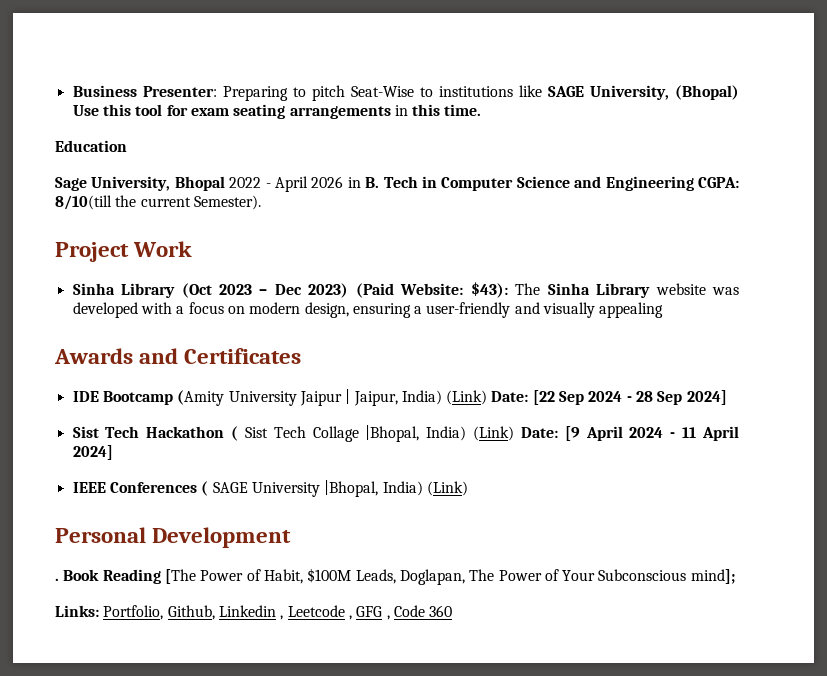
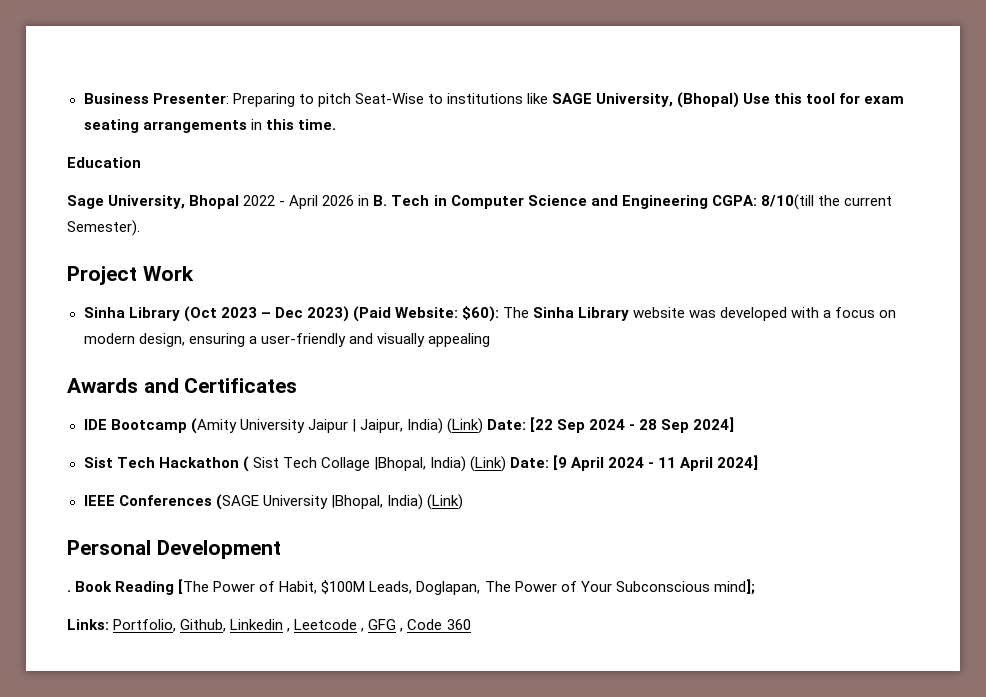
- Sinha Library (Oct 2023 – Dec 2023) (Paid Website: $43): The Sinha Library website was developed with a focus on modern design, ensuring a user-friendly and visually appealing
+ Sinha Library (Oct 2023 – Dec 2023) (Paid Website: $60): The Sinha Library website was developed with a focus on modern design, ensuring a user-friendly and visually appealing
- IEEE Conferences ( SAGE University |Bhopal, India) (Link)
+ IEEE Conferences (SAGE University |Bhopal, India) (Link)

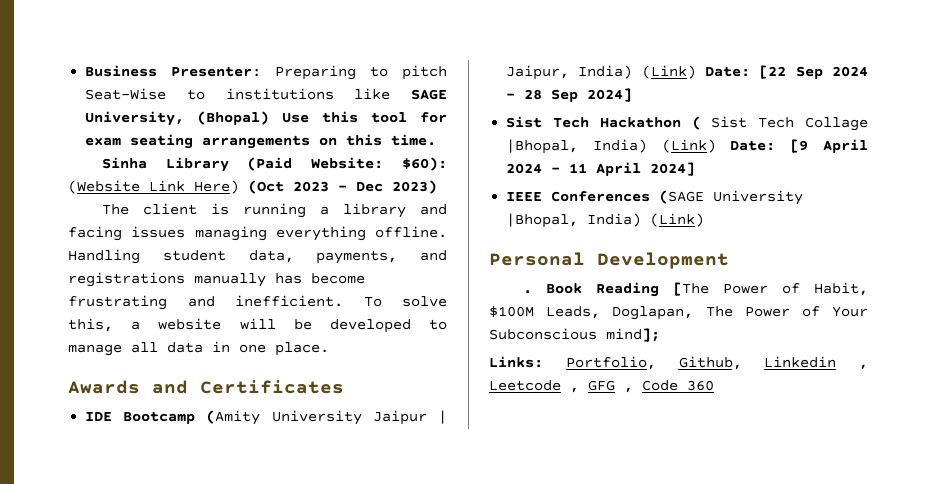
- Business Presenter: Preparing to pitch Seat-Wise to institutions like SAGE University, (Bhopal) Use this tool for exam seating arrangements in this time.
+ Business Presenter: Preparing to pitch Seat-Wise to institutions like SAGE University, (Bhopal) Use this tool for exam seating arrangements on this time.
- Education
- Sage University, Bhopal 2022 - April 2026 in B. Tech in Computer Science and Engineering CGPA: 8/10(till the current Semester).
- Project Work
- Sinha Library (Oct 2023 – Dec 2023) (Paid Website: $60): The Sinha Library website was developed with a focus on modern design, ensuring a user-friendly and visually appealing
+ Sinha Library (Paid Website: $60): (Website Link Here) (Oct 2023 – Dec 2023)
+ The client is running a library and facing issues managing everything offline. Handling student data, payments, and registrations manually has become frustrating and inefficient. To solve this, a website will be developed to manage all data in one place.

